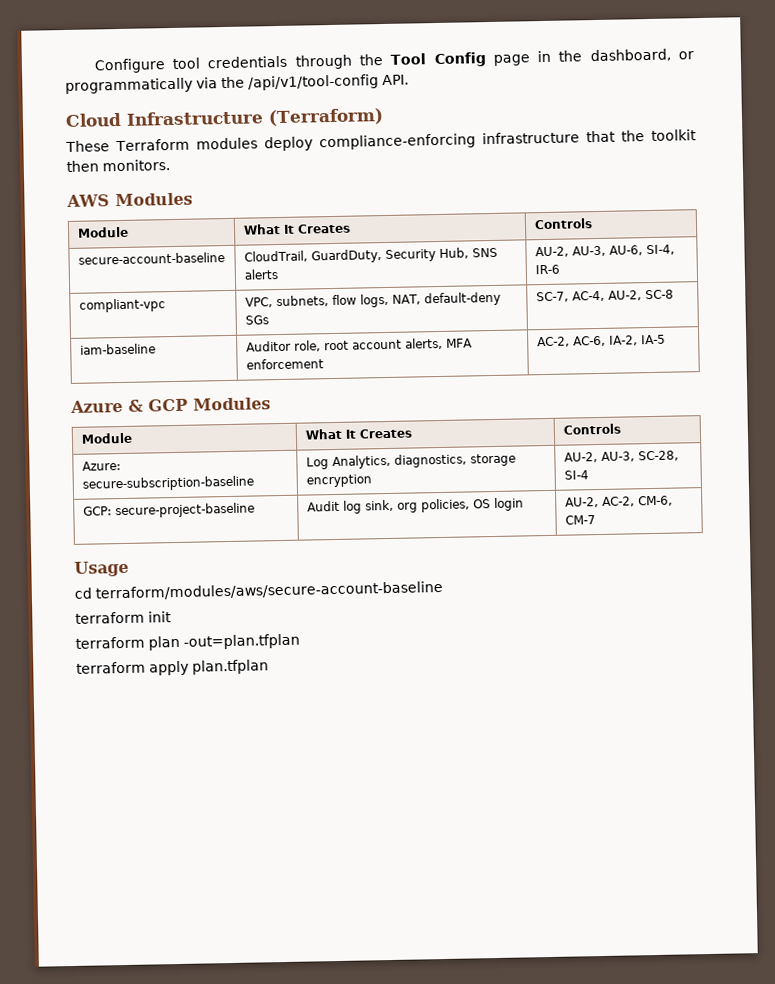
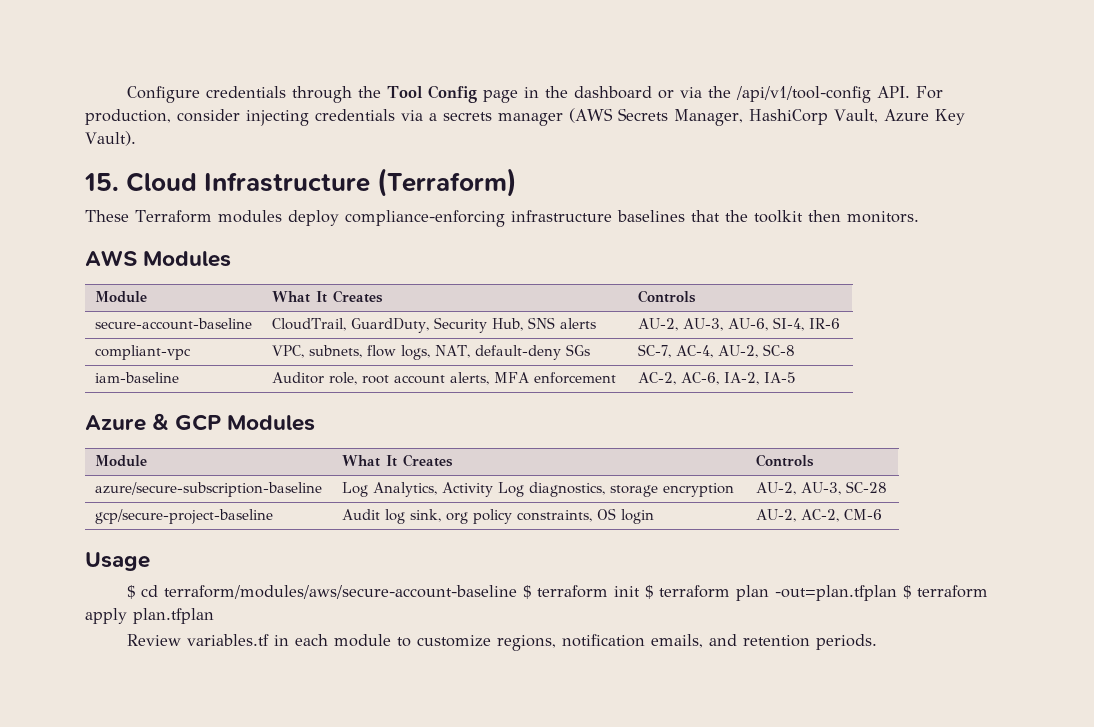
- Configure tool credentials through the Tool Config page in the dashboard, or programmatically via the /api/v1/tool-config API.
- Cloud Infrastructure (Terraform)
+ Configure credentials through the Tool Config page in the dashboard or via the /api/v1/tool-config API. For production, consider injecting credentials via a secrets manager (AWS Secrets Manager, HashiCorp Vault, Azure Key Vault).
+ 15. Cloud Infrastructure (Terraform)
- These Terraform modules deploy compliance-enforcing infrastructure that the toolkit then monitors.
+ These Terraform modules deploy compliance-enforcing infrastructure baselines that the toolkit then monitors.
- Azure: secure-subscription-baseline | Log Analytics, diagnostics, storage encryption | AU-2, AU-3, SC-28, SI-4
- GCP: secure-project-baseline | Audit log sink, org policies, OS login | AU-2, AC-2, CM-6, CM-7
+ azure/secure-subscription-baseline | Log Analytics, Activity Log diagnostics, storage encryption | AU-2, AU-3, SC-28
+ gcp/secure-project-baseline | Audit log sink, org policy constraints, OS login | AU-2, AC-2, CM-6
- cd terraform/modules/aws/secure-account-baseline
- terraform init
- terraform plan -out=plan.tfplan
- terraform apply plan.tfplan
+ $ cd terraform/modules/aws/secure-account-baseline $ terraform init $ terraform plan -out=plan.tfplan $ terraform apply plan.tfplan
+ Review variables.tf in each module to customize regions, notification emails, and retention periods.

